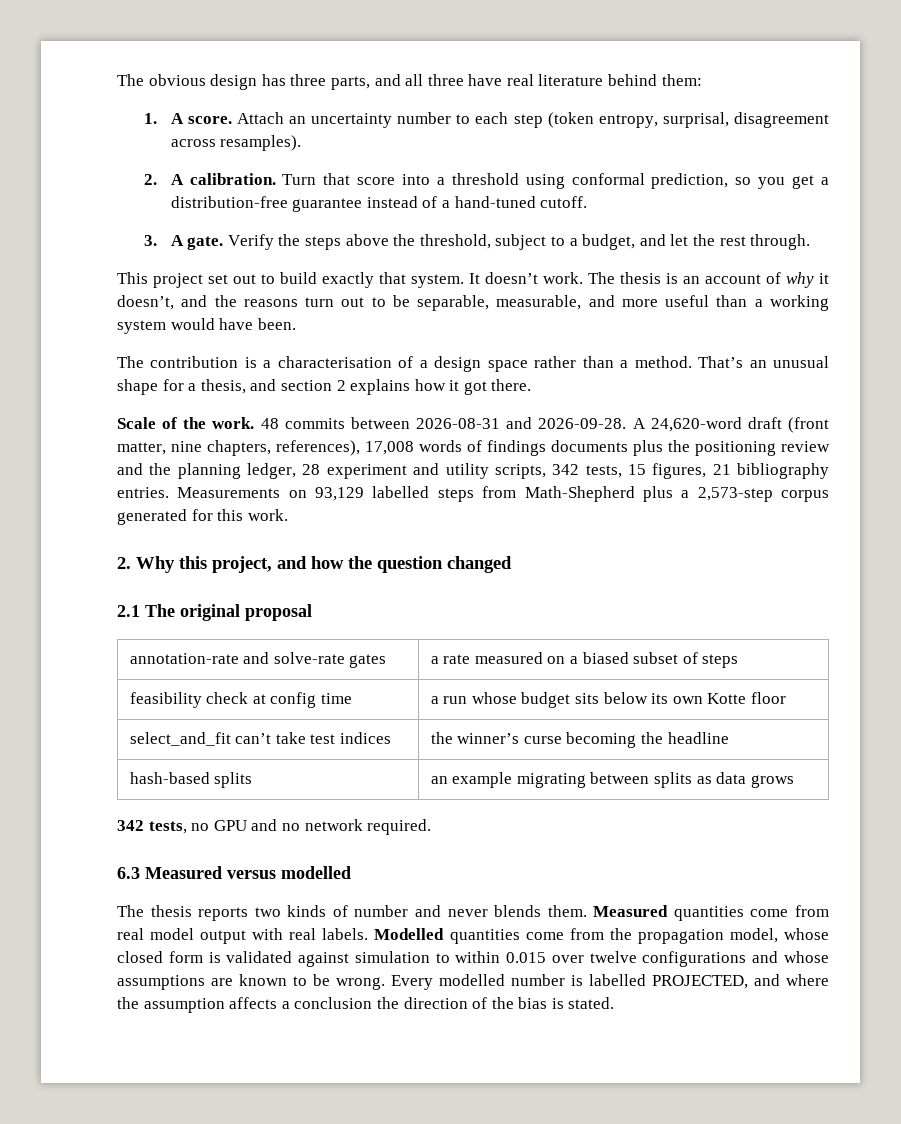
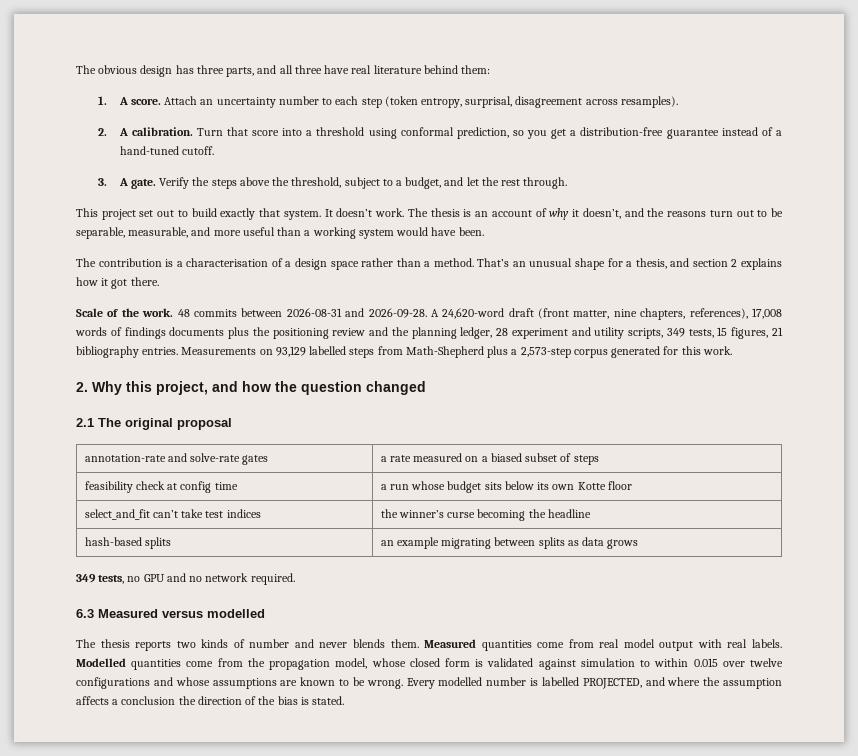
- A 24,620-word draft (front matter, nine chapters, references), 17,008 words of findings documents plus the positioning review and the planning ledger, 28 experiment and utility scripts, 342 tests, 15 figures, 21 bibliography entries.
+ A 24,620-word draft (front matter, nine chapters, references), 17,008 words of findings documents plus the positioning review and the planning ledger, 28 experiment and utility scripts, 349 tests, 15 figures, 21 bibliography entries.
- 342 tests, no GPU and no network required.
+ 349 tests, no GPU and no network required.

